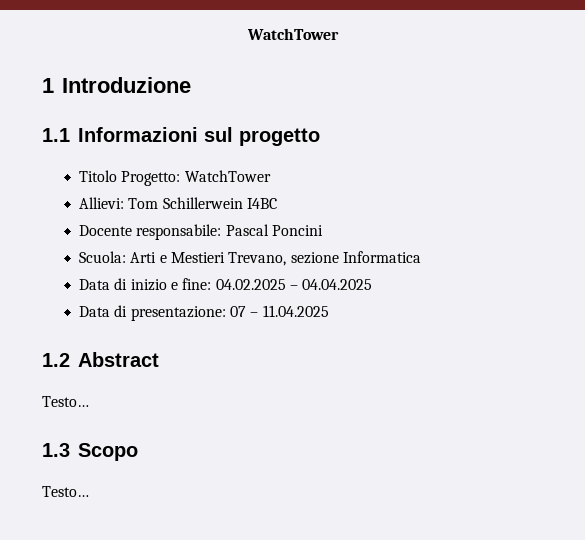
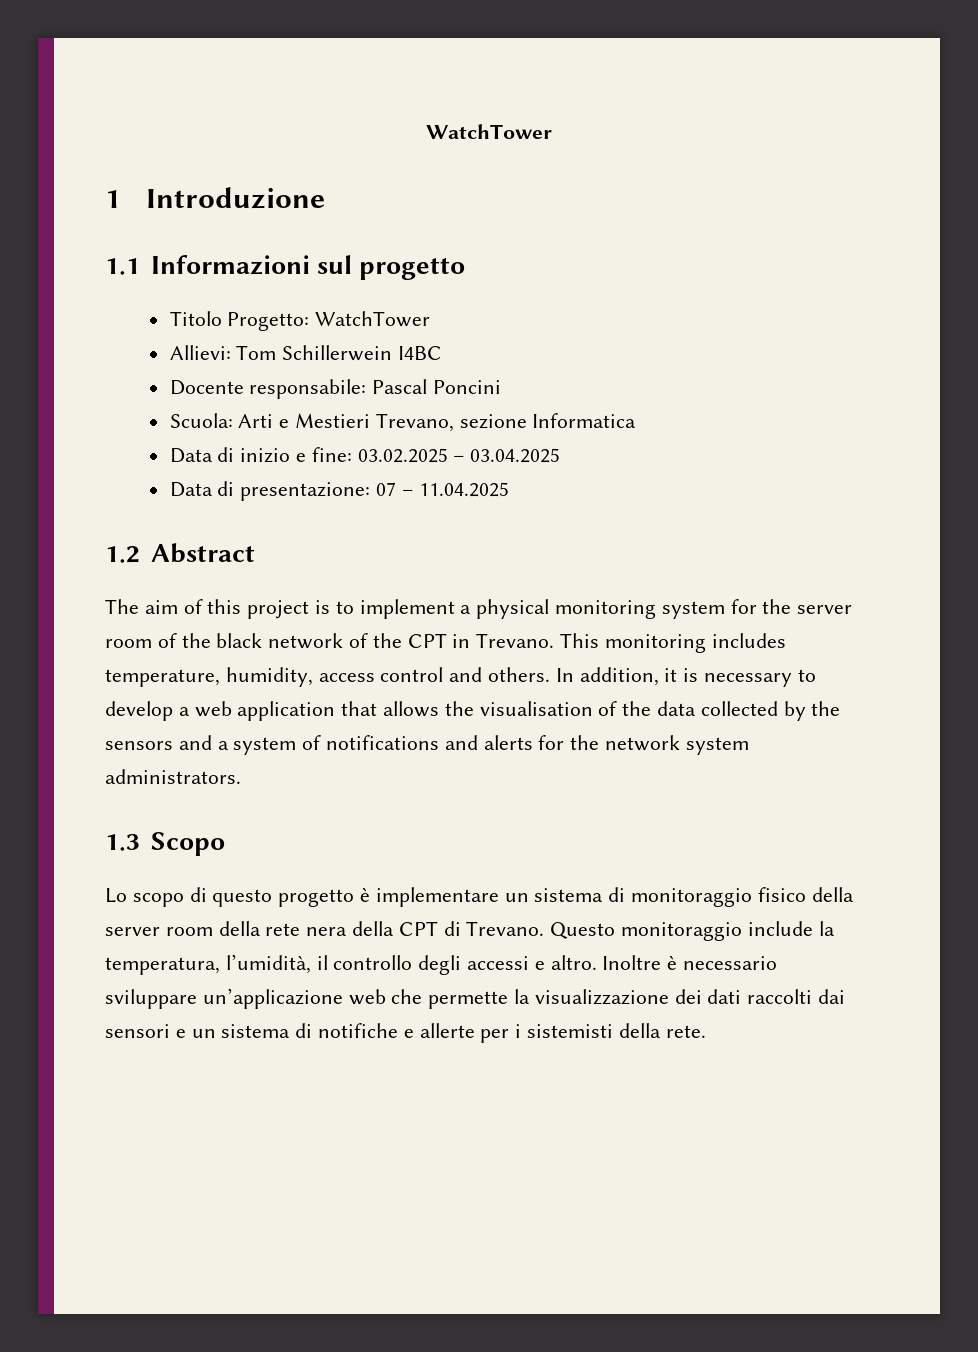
- Data di inizio e fine: 04.02.2025 – 04.04.2025
+ Data di inizio e fine: 03.02.2025 – 03.04.2025
  1.2 Abstract
- Testo…
+ The aim of this project is to implement a physical monitoring system for the server room of the black network of the CPT in Trevano. This monitoring includes temperature, humidity, access control and others. In addition, it is necessary to develop a web application that allows the visualisation of the data collected by the sensors and a system of notifications and alerts for the network system administrators.
  1.3 Scopo
- Testo…
+ Lo scopo di questo progetto è implementare un sistema di monitoraggio fisico della server room della rete nera della CPT di Trevano. Questo monitoraggio include la temperatura, l’umidità, il controllo degli accessi e altro. Inoltre è necessario sviluppare un’applicazione web che permette la visualizzazione dei dati raccolti dai sensori e un sistema di notifiche e allerte per i sistemisti della rete.

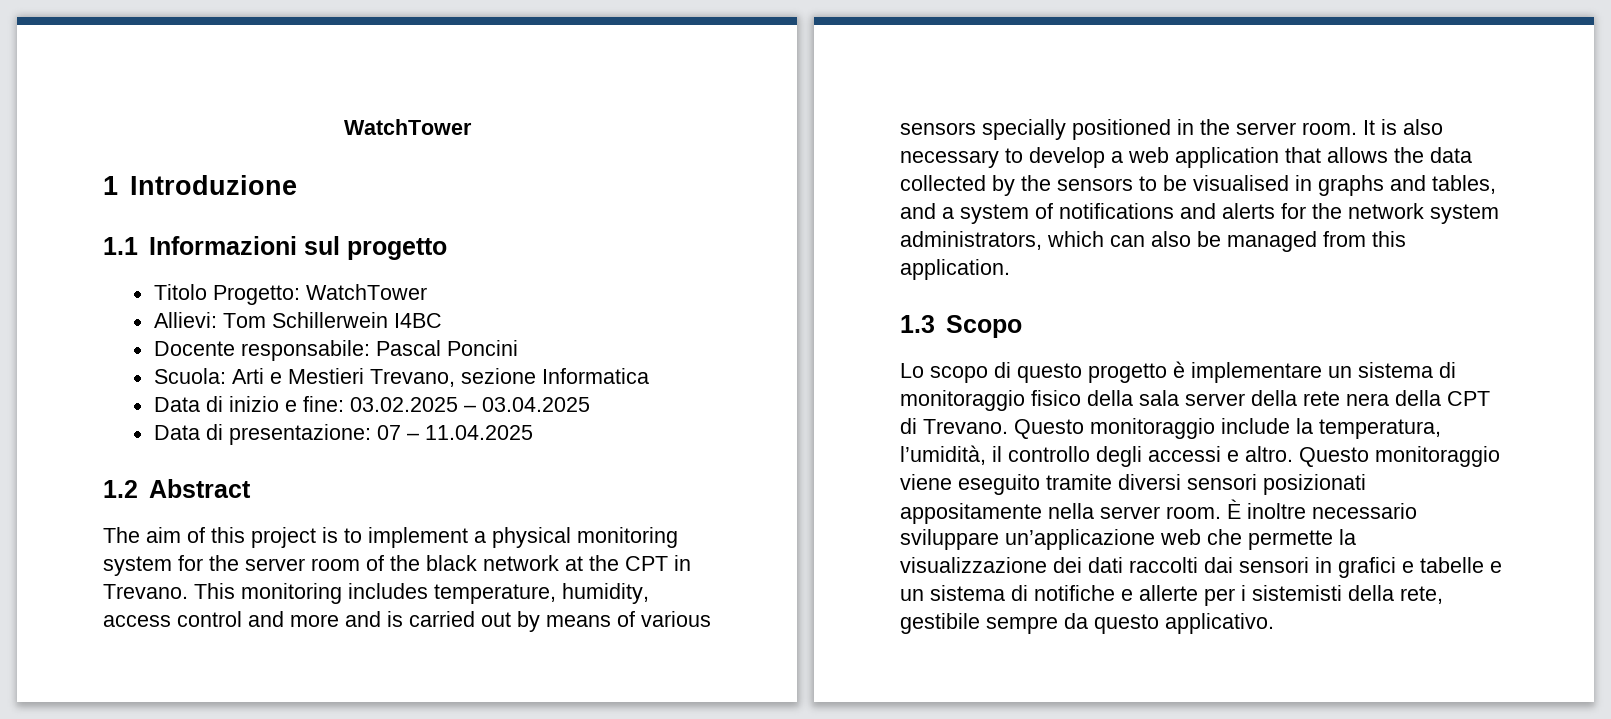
- The aim of this project is to implement a physical monitoring system for the server room of the black network of the CPT in Trevano.
+ The aim of this project is to implement a physical monitoring system for the server room of the black network at the CPT in Trevano.
- This monitoring includes temperature, humidity, access control and others. In addition, it is necessary to develop a web application that allows the visualisation of the data collected by the sensors and a system of notifications and alerts for the network system administrators.
+ This monitoring includes temperature, humidity, access control and more and is carried out by means of various sensors specially positioned in the server room. It is also necessary to develop a web application that allows the data collected by the sensors to be visualised in graphs and tables, and a system of notifications and alerts for the network system administrators, which can also be managed from this application.
- Lo scopo di questo progetto è implementare un sistema di monitoraggio fisico della server room della rete nera della CPT di Trevano.
+ Lo scopo di questo progetto è implementare un sistema di monitoraggio fisico della sala server della rete nera della CPT di Trevano.
- Inoltre è necessario sviluppare un’applicazione web che permette la visualizzazione dei dati raccolti dai sensori e un sistema di notifiche e allerte per i sistemisti della rete.
+ Questo monitoraggio viene eseguito tramite diversi sensori posizionati appositamente nella server room. È inoltre necessario sviluppare un’applicazione web che permette la visualizzazione dei dati raccolti dai sensori in grafici e tabelle e un sistema di notifiche e allerte per i sistemisti della rete, gestibile sempre da questo applicativo.

